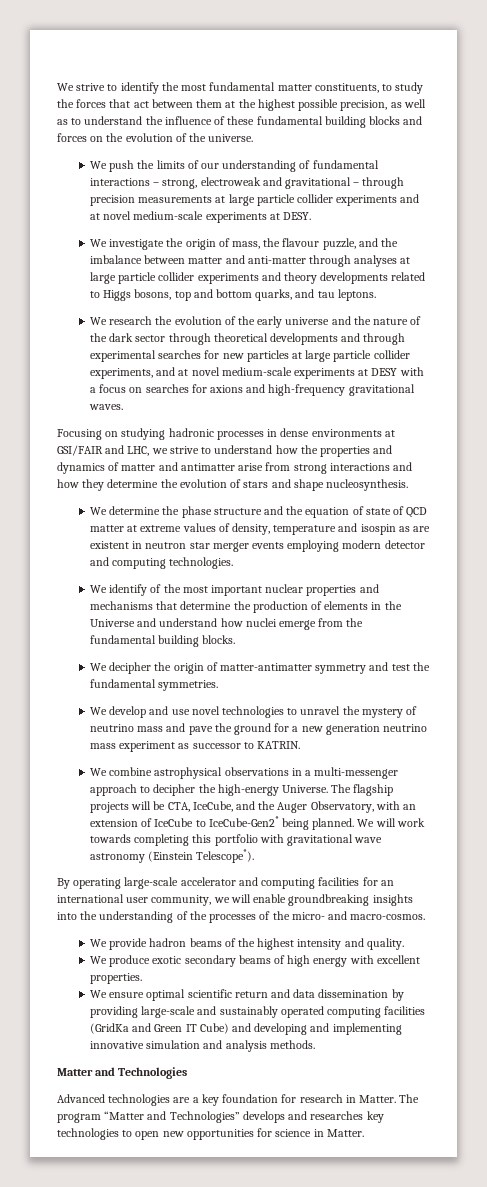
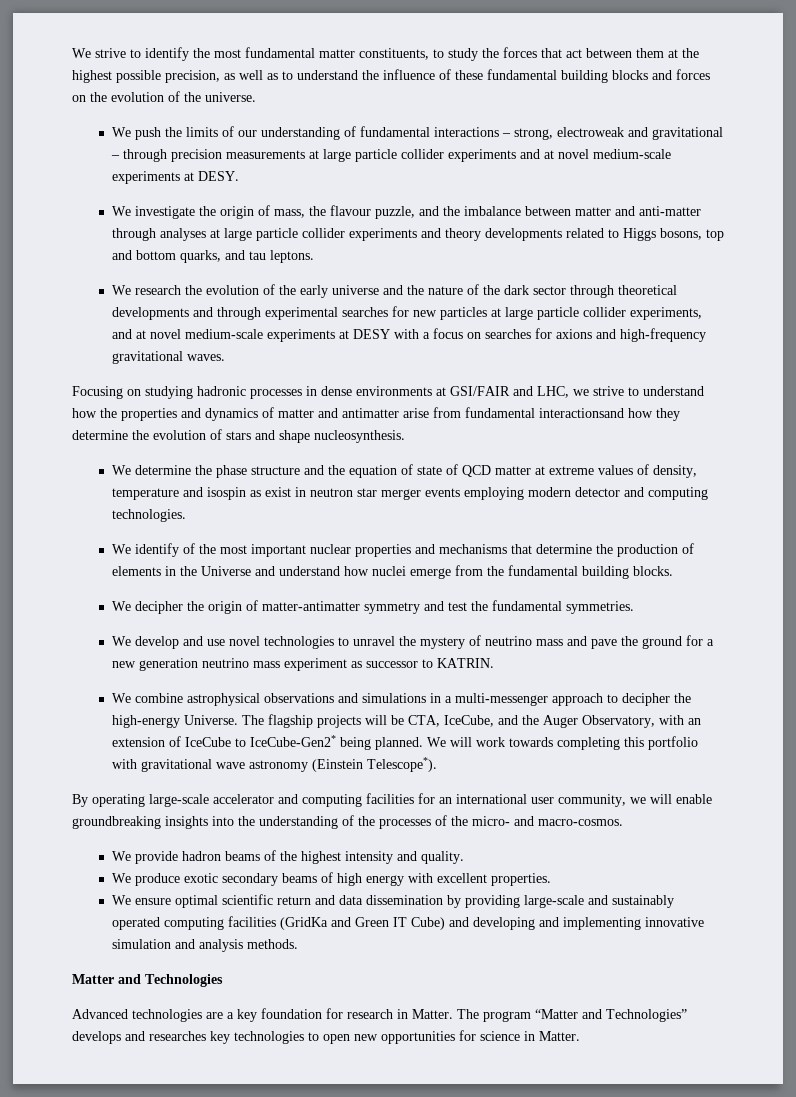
- Focusing on studying hadronic processes in dense environments at GSI/FAIR and LHC, we strive to understand how the properties and dynamics of matter and antimatter arise from strong interactions and how they determine the evolution of stars and shape nucleosynthesis.
+ Focusing on studying hadronic processes in dense environments at GSI/FAIR and LHC, we strive to understand how the properties and dynamics of matter and antimatter arise from fundamental interactionsand how they determine the evolution of stars and shape nucleosynthesis.
- We determine the phase structure and the equation of state of QCD matter at extreme values of density, temperature and isospin as are existent in neutron star merger events employing modern detector and computing technologies.
+ We determine the phase structure and the equation of state of QCD matter at extreme values of density, temperature and isospin as exist in neutron star merger events employing modern detector and computing technologies.
- We combine astrophysical observations in a multi-messenger approach to decipher the high-energy Universe.
+ We combine astrophysical observations and simulations in a multi-messenger approach to decipher the high-energy Universe.

